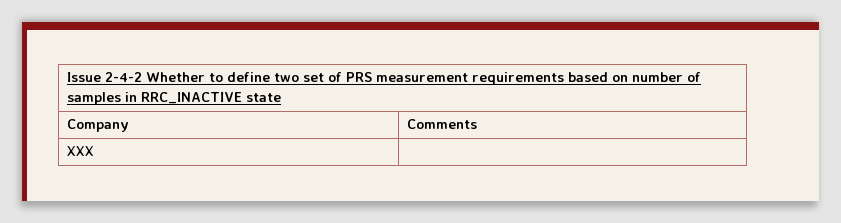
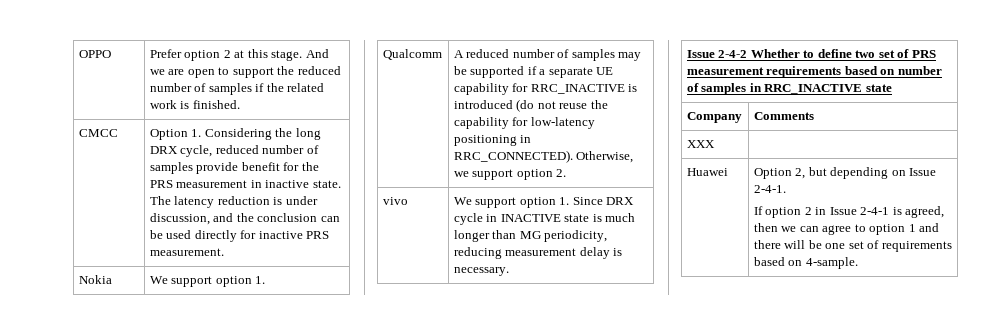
+ OPPO | Prefer option 2 at this stage. And we are open to support the reduced number of samples if the related work is finished.
+ CMCC | Option 1. Considering the long DRX cycle, reduced number of samples provide benefit for the PRS measurement in inactive state. The latency reduction is under discussion, and the conclusion can be used directly for inactive PRS measurement.
+ Nokia | We support option 1.
+ Qualcomm | A reduced number of samples may be supported if a separate UE capability for RRC_INACTIVE is introduced (do not reuse the capability for low-latency positioning in RRC_CONNECTED). Otherwise, we support option 2.
+ vivo | We support option 1. Since DRX cycle in INACTIVE state is much longer than MG periodicity, reducing measurement delay is necessary.
+ Huawei | Option 2, but depending on Issue 2-4-1.
+ If option 2 in Issue 2-4-1 is agreed, then we can agree to option 1 and there will be one set of requirements based on 4-sample.

